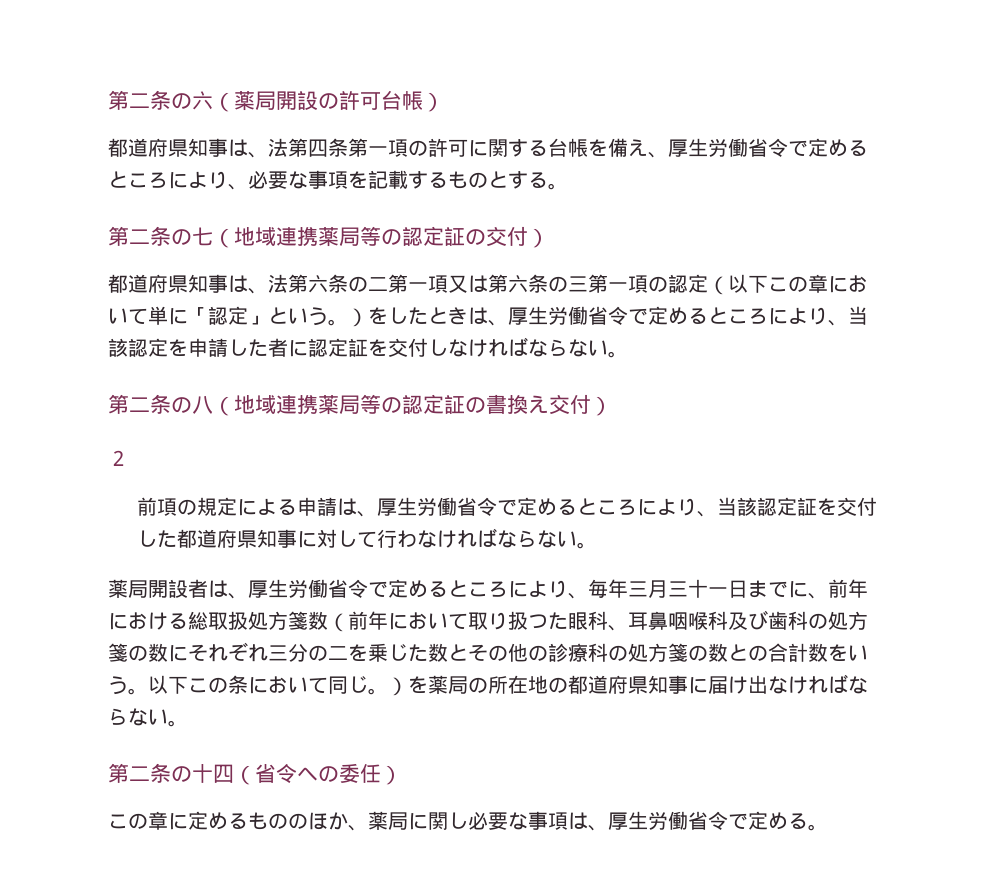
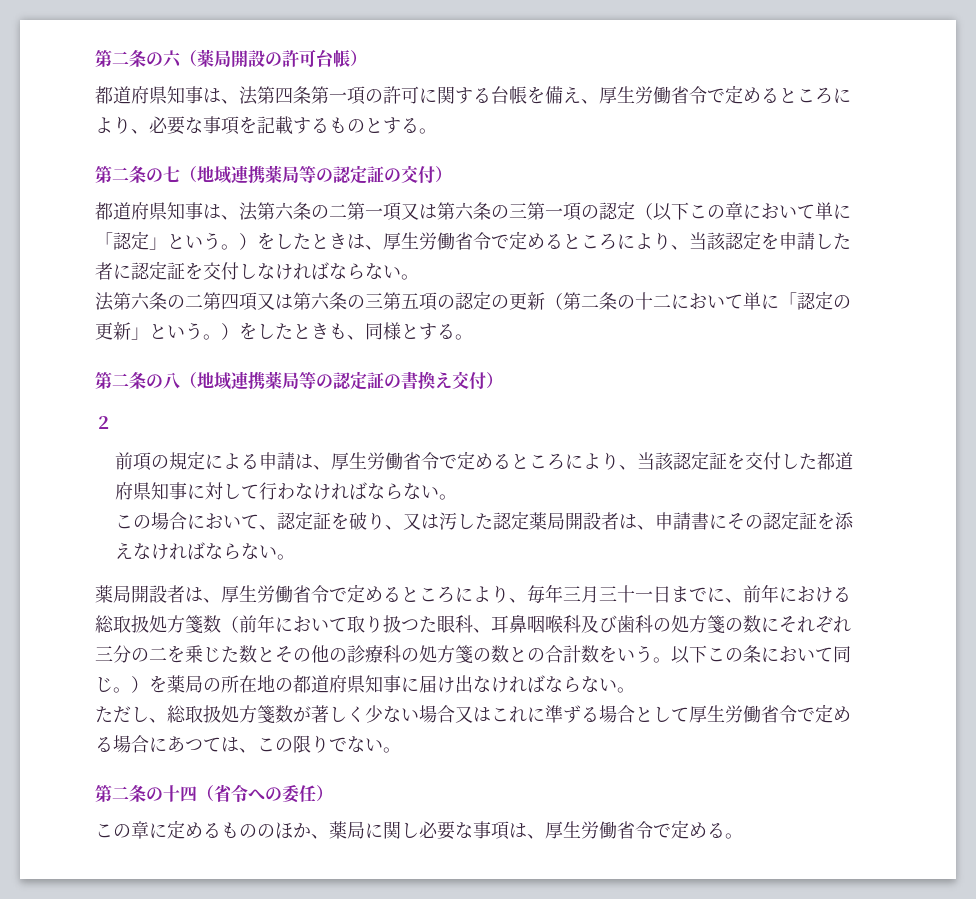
+ 法第六条の二第四項又は第六条の三第五項の認定の更新（第二条の十二において単に「認定の更新」という。）をしたときも、同様とする。
+ この場合において、認定証を破り、又は汚した認定薬局開設者は、申請書にその認定証を添えなければならない。
+ ただし、総取扱処方箋数が著しく少ない場合又はこれに準ずる場合として厚生労働省令で定める場合にあつては、この限りでない。

